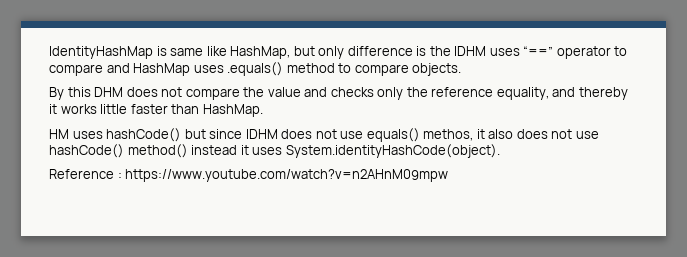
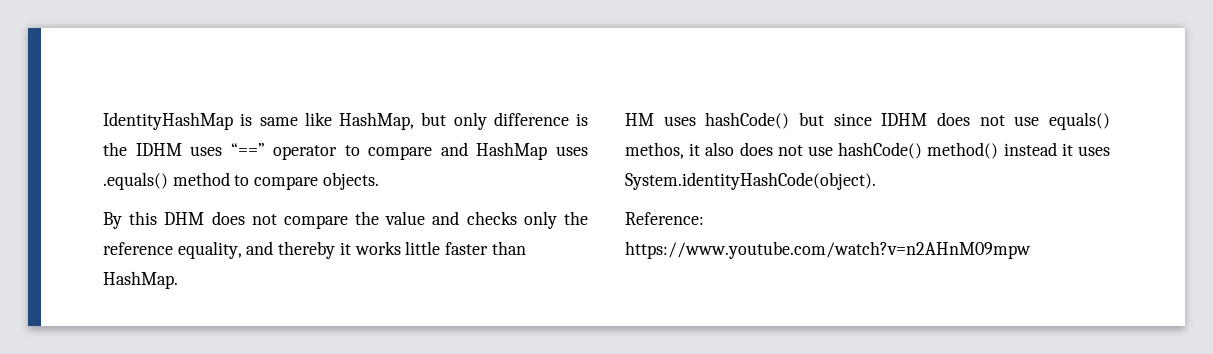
- Reference : https://www.youtube.com/watch?v=n2AHnM09mpw
+ Reference: https://www.youtube.com/watch?v=n2AHnM09mpw

